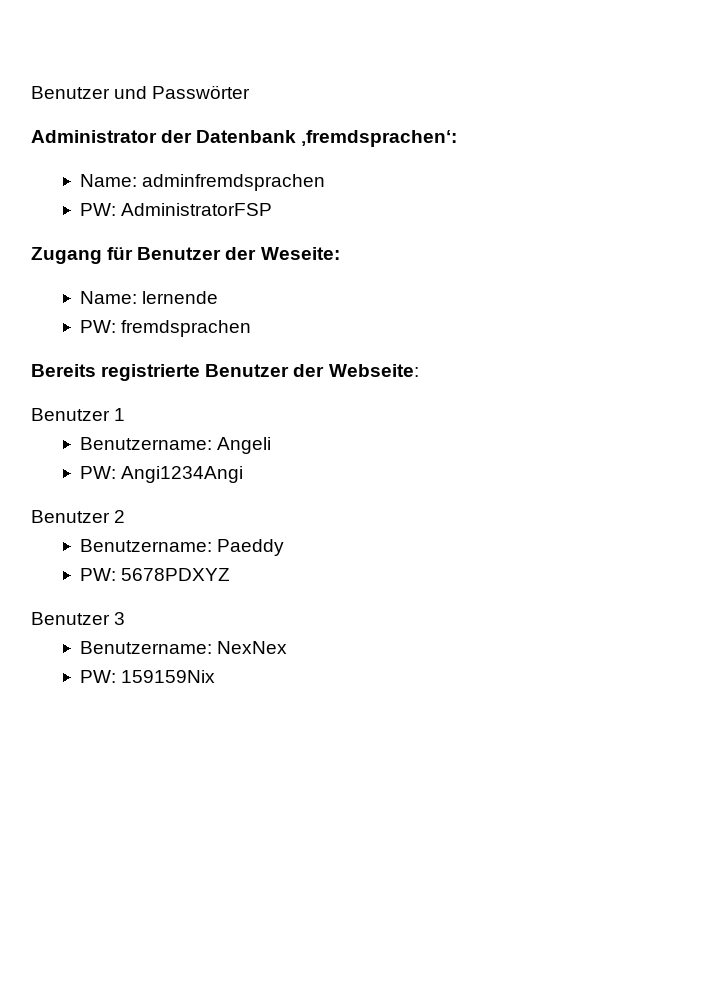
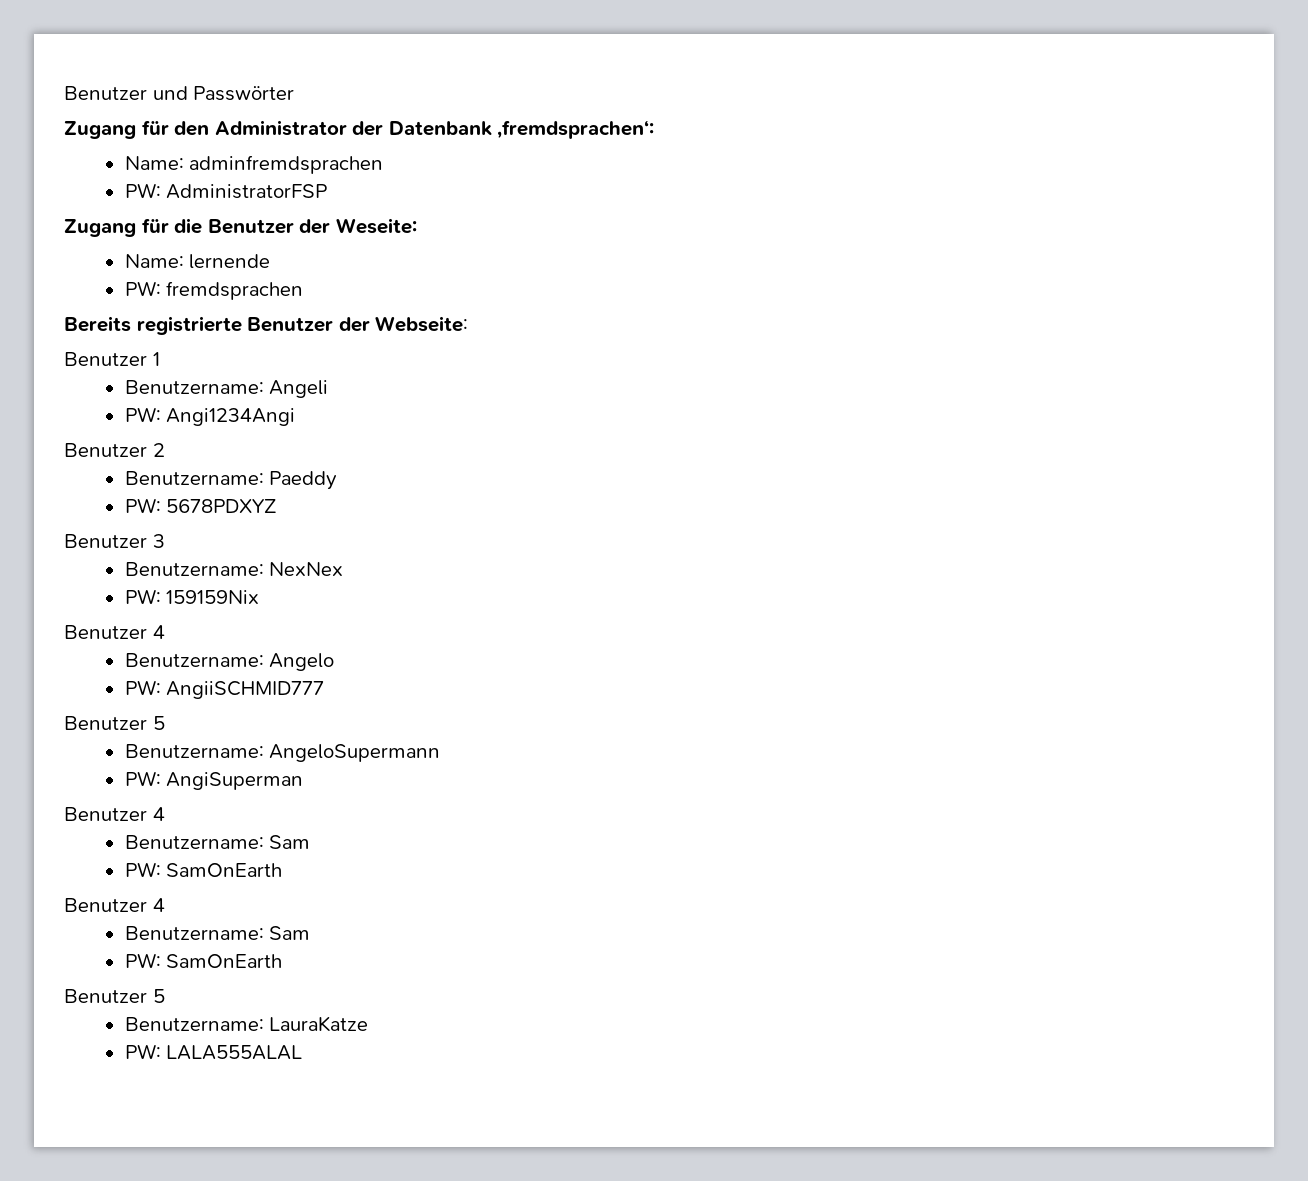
- Administrator der Datenbank ‚fremdsprachen‘:
+ Zugang für den Administrator der Datenbank ‚fremdsprachen‘:
- Zugang für Benutzer der Weseite:
+ Zugang für die Benutzer der Weseite:
  PW: 159159Nix
+ Benutzer 4
+ Benutzername: Angelo
+ PW: AngiiSCHMID777
+ Benutzer 5
+ Benutzername: AngeloSupermann
+ PW: AngiSuperman
+ Benutzer 4
+ Benutzername: Sam
+ PW: SamOnEarth
+ Benutzer 4
+ Benutzername: Sam
+ PW: SamOnEarth
+ Benutzer 5
+ Benutzername: LauraKatze
+ PW: LALA555ALAL

